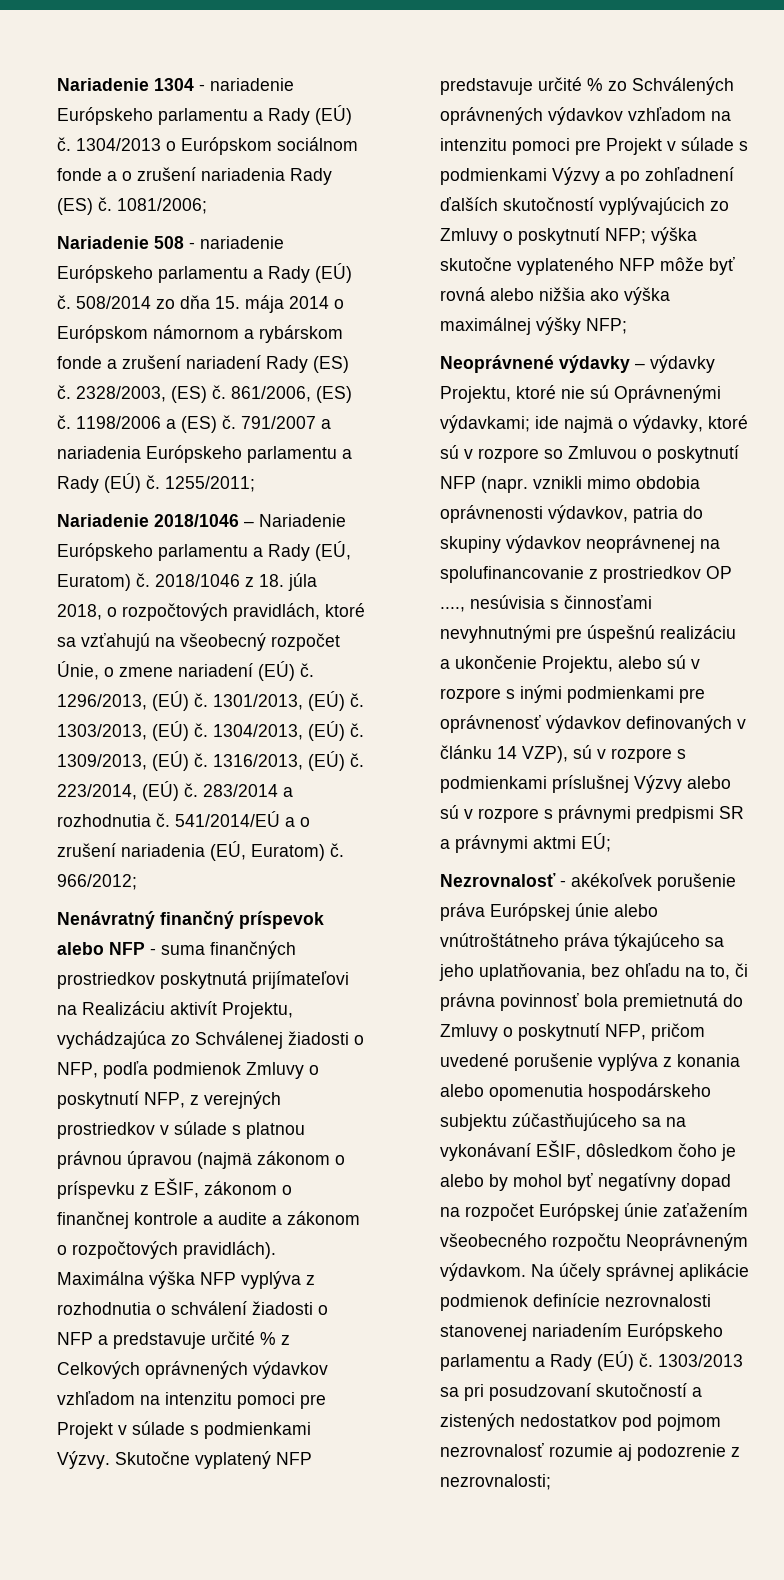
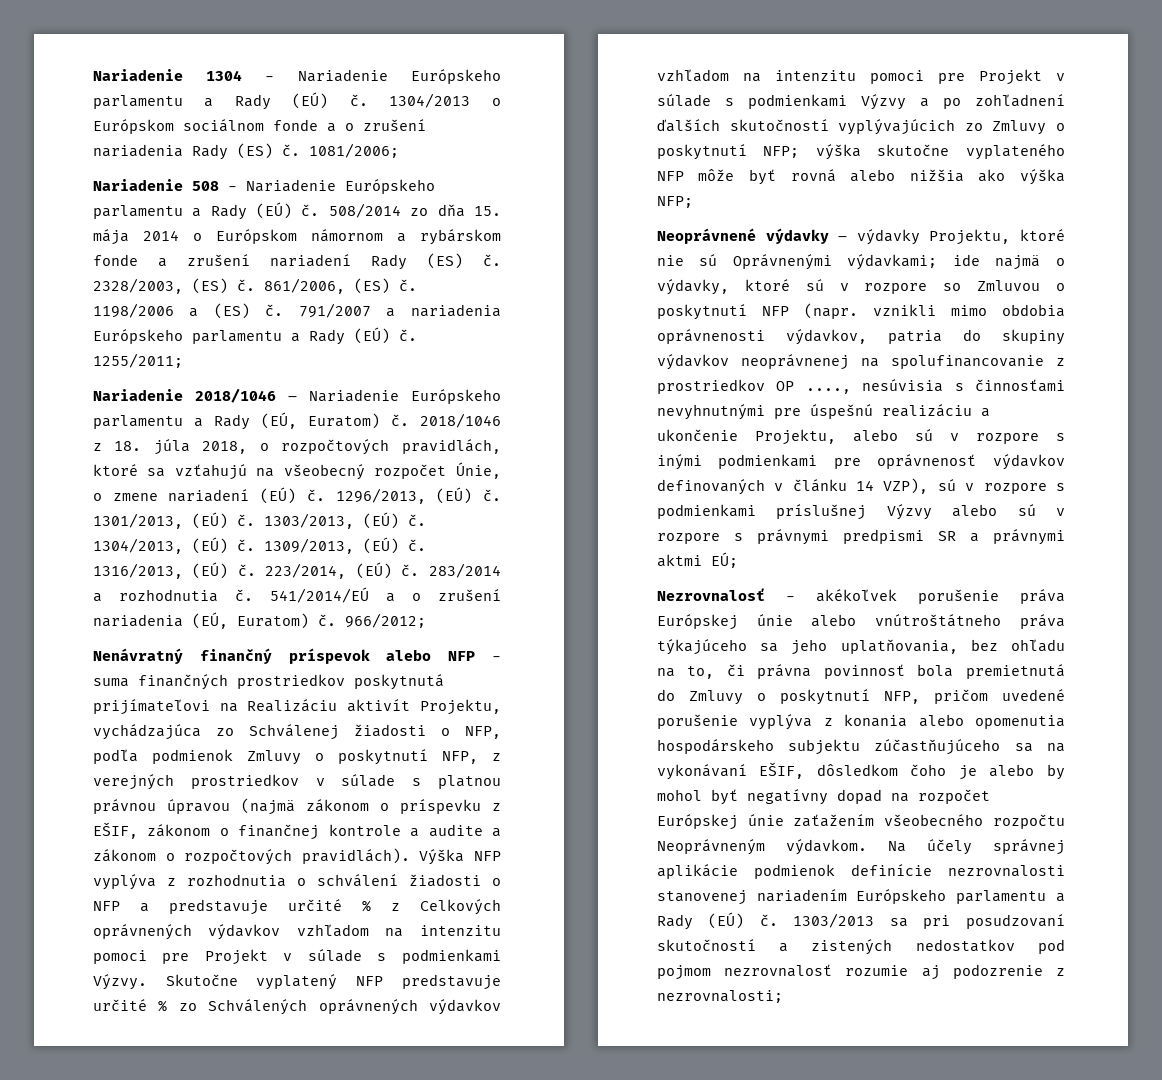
- Nariadenie 1304 - nariadenie Európskeho parlamentu a Rady (EÚ) č.
+ Nariadenie 1304 - Nariadenie Európskeho parlamentu a Rady (EÚ) č.
- Nariadenie 508 - nariadenie Európskeho parlamentu a Rady (EÚ) č.
+ Nariadenie 508 - Nariadenie Európskeho parlamentu a Rady (EÚ) č.
- Maximálna výška NFP vyplýva z rozhodnutia o schválení žiadosti o NFP a predstavuje určité % z Celkových oprávnených výdavkov vzhľadom na intenzitu pomoci pre Projekt v súlade s podmienkami Výzvy.
+ Výška NFP vyplýva z rozhodnutia o schválení žiadosti o NFP a predstavuje určité % z Celkových oprávnených výdavkov vzhľadom na intenzitu pomoci pre Projekt v súlade s podmienkami Výzvy.
- Skutočne vyplatený NFP predstavuje určité % zo Schválených oprávnených výdavkov vzhľadom na intenzitu pomoci pre Projekt v súlade s podmienkami Výzvy a po zohľadnení ďalších skutočností vyplývajúcich zo Zmluvy o poskytnutí NFP; výška skutočne vyplateného NFP môže byť rovná alebo nižšia ako výška maximálnej výšky NFP;
+ Skutočne vyplatený NFP predstavuje určité % zo Schválených oprávnených výdavkov vzhľadom na intenzitu pomoci pre Projekt v súlade s podmienkami Výzvy a po zohľadnení ďalších skutočností vyplývajúcich zo Zmluvy o poskytnutí NFP; výška skutočne vyplateného NFP môže byť rovná alebo nižšia ako výška NFP;

